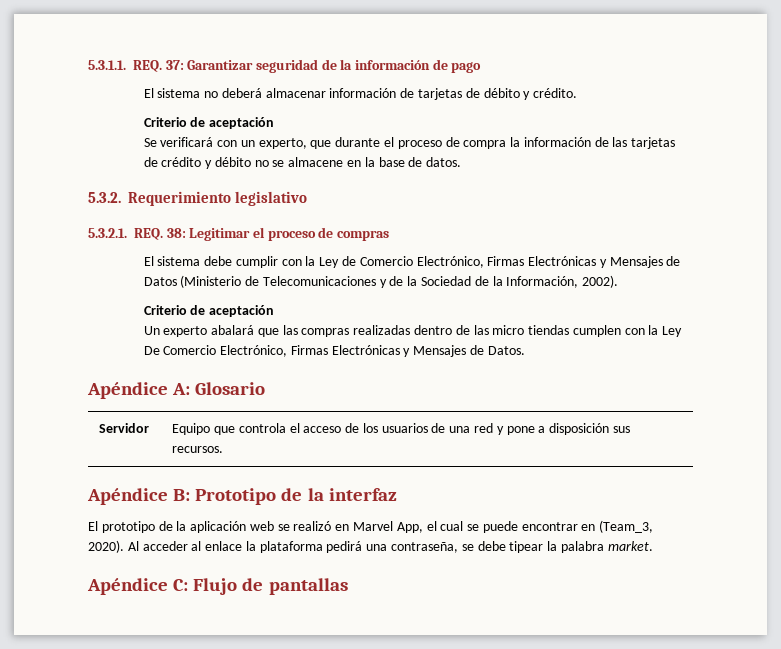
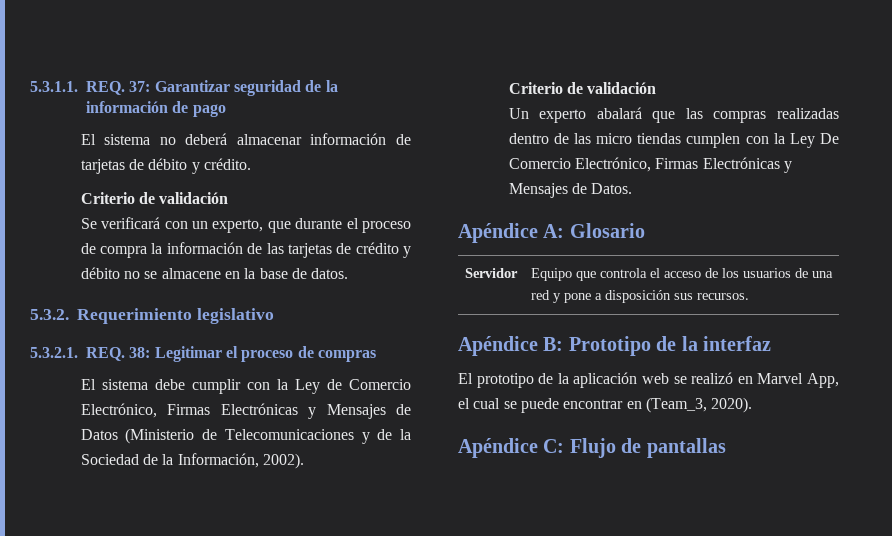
  El sistema no deberá almacenar información de tarjetas de débito y crédito.
- Criterio de aceptación
+ Criterio de validación
  El sistema debe cumplir con la Ley de Comercio Electrónico, Firmas Electrónicas y Mensajes de Datos (Ministerio de Telecomunicaciones y de la Sociedad de la Información, 2002).
- Criterio de aceptación
+ Criterio de validación
- Al acceder al enlace la plataforma pedirá una contraseña, se debe tipear la palabra market.

